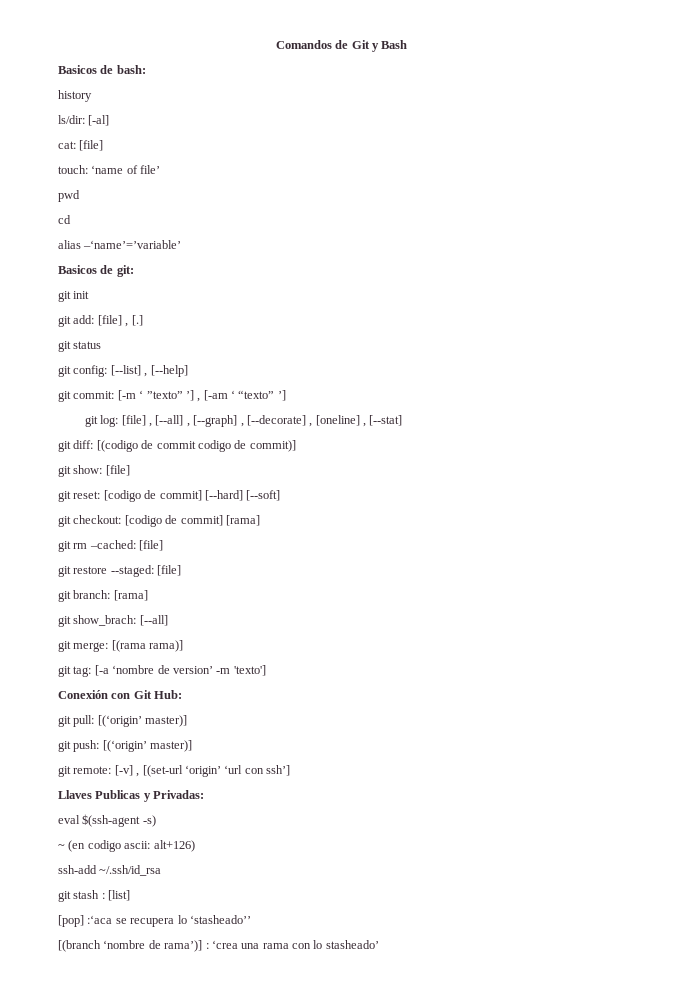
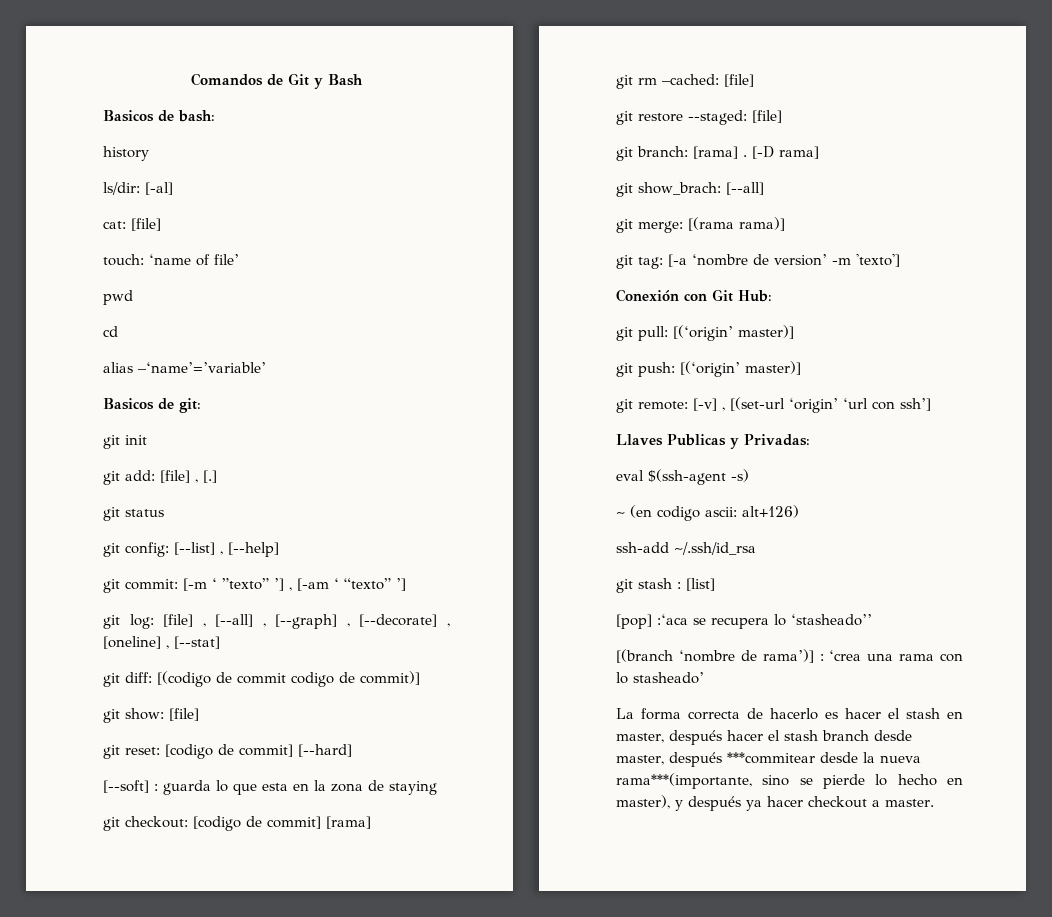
- git reset: [codigo de commit] [--hard] [--soft]
+ git reset: [codigo de commit] [--hard]
+ [--soft] : guarda lo que esta en la zona de staying
- git branch: [rama]
+ git branch: [rama] . [-D rama]
+ La forma correcta de hacerlo es hacer el stash en master, después hacer el stash branch desde master, después ***commitear desde la nueva rama***(importante, sino se pierde lo hecho en master), y después ya hacer checkout a master.

